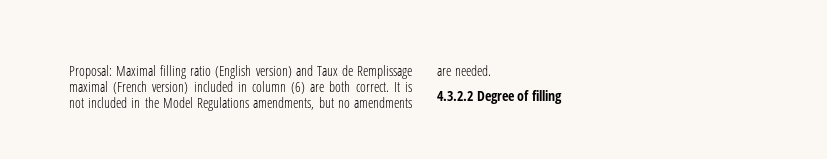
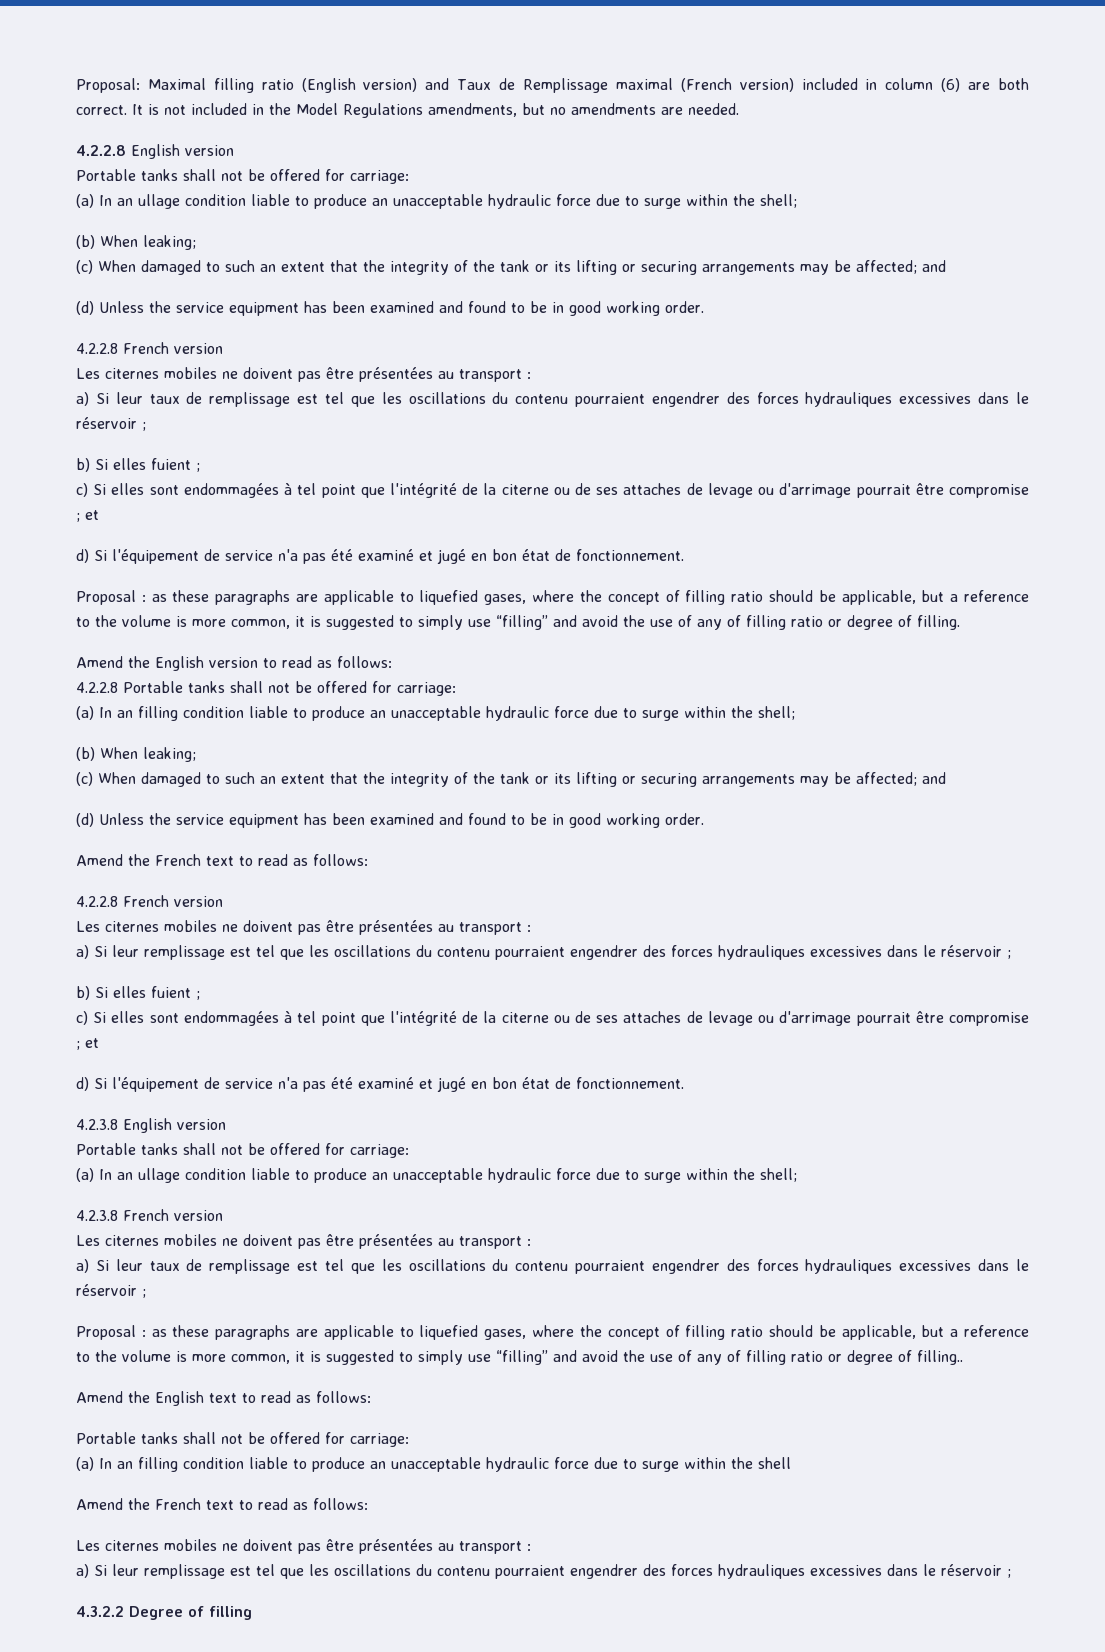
+ 4.2.2.8 English version
+ Portable tanks shall not be offered for carriage:
+ (a) In an ullage condition liable to produce an unacceptable hydraulic force due to surge within the shell;
+ (b) When leaking;
+ (c) When damaged to such an extent that the integrity of the tank or its lifting or securing arrangements may be affected; and
+ (d) Unless the service equipment has been examined and found to be in good working order.
+ 4.2.2.8 French version
+ Les citernes mobiles ne doivent pas être présentées au transport :
+ a) Si leur taux de remplissage est tel que les oscillations du contenu pourraient engendrer des forces hydrauliques excessives dans le réservoir ;
+ b) Si elles fuient ;
+ c) Si elles sont endommagées à tel point que l'intégrité de la citerne ou de ses attaches de levage ou d'arrimage pourrait être compromise ; et
+ d) Si l'équipement de service n'a pas été examiné et jugé en bon état de fonctionnement.
+ Proposal : as these paragraphs are applicable to liquefied gases, where the concept of filling ratio should be applicable, but a reference to the volume is more common, it is suggested to simply use “filling” and avoid the use of any of filling ratio or degree of filling.
+ Amend the English version to read as follows:
+ 4.2.2.8 Portable tanks shall not be offered for carriage:
+ (a) In an filling condition liable to produce an unacceptable hydraulic force due to surge within the shell;
+ (b) When leaking;
+ (c) When damaged to such an extent that the integrity of the tank or its lifting or securing arrangements may be affected; and
+ (d) Unless the service equipment has been examined and found to be in good working order.
+ Amend the French text to read as follows:
+ 4.2.2.8 French version
+ Les citernes mobiles ne doivent pas être présentées au transport :
+ a) Si leur remplissage est tel que les oscillations du contenu pourraient engendrer des forces hydrauliques excessives dans le réservoir ;
+ b) Si elles fuient ;
+ c) Si elles sont endommagées à tel point que l'intégrité de la citerne ou de ses attaches de levage ou d'arrimage pourrait être compromise ; et
+ d) Si l'équipement de service n'a pas été examiné et jugé en bon état de fonctionnement.
+ 4.2.3.8 English version
+ Portable tanks shall not be offered for carriage:
+ (a) In an ullage condition liable to produce an unacceptable hydraulic force due to surge within the shell;
+ 4.2.3.8 French version
+ Les citernes mobiles ne doivent pas être présentées au transport :
+ a) Si leur taux de remplissage est tel que les oscillations du contenu pourraient engendrer des forces hydrauliques excessives dans le réservoir ;
+ Proposal : as these paragraphs are applicable to liquefied gases, where the concept of filling ratio should be applicable, but a reference to the volume is more common, it is suggested to simply use “filling” and avoid the use of any of filling ratio or degree of filling..
+ Amend the English text to read as follows:
+ Portable tanks shall not be offered for carriage:
+ (a) In an filling condition liable to produce an unacceptable hydraulic force due to surge within the shell
+ Amend the French text to read as follows:
+ Les citernes mobiles ne doivent pas être présentées au transport :
+ a) Si leur remplissage est tel que les oscillations du contenu pourraient engendrer des forces hydrauliques excessives dans le réservoir ;

